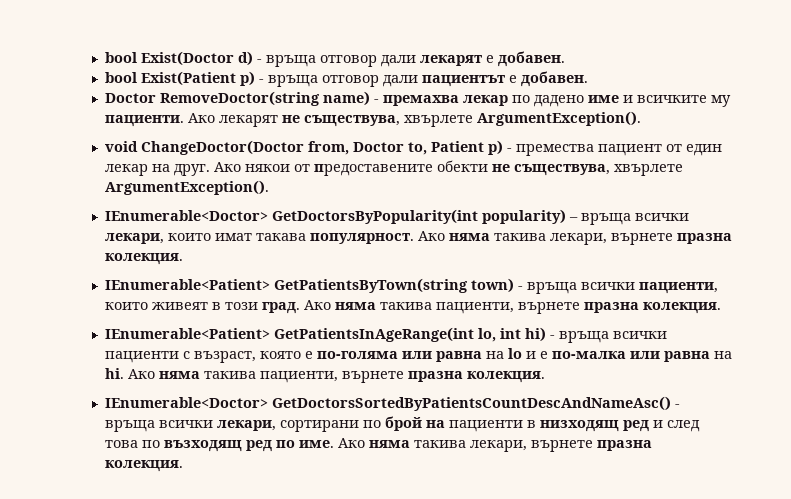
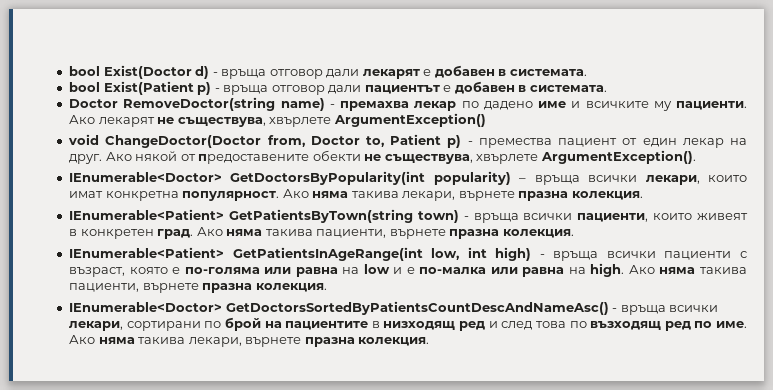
- bool Exist(Doctor d) - връща отговор дали лекарят е добавен.
+ bool Exist(Doctor d) - връща отговор дали лекарят е добавен в системата.
- bool Exist(Patient p) - връща отговор дали пациентът е добавен.
+ bool Exist(Patient p) - връща отговор дали пациентът е добавен в системата.
- Ако лекарят не съществува, хвърлете ArgumentException().
+ Ако лекарят не съществува, хвърлете ArgumentException()
- Ако някои от предоставените обекти не съществува, хвърлете ArgumentException().
+ Ако някой от предоставените обекти не съществува, хвърлете ArgumentException().
- IEnumerable<Doctor> GetDoctorsByPopularity(int popularity) – връща всички лекари, които имат такава популярност.
+ IEnumerable<Doctor> GetDoctorsByPopularity(int popularity) – връща всички лекари, които имат конкретна популярност.
- IEnumerable<Patient> GetPatientsByTown(string town) - връща всички пациенти, които живеят в този град.
+ IEnumerable<Patient> GetPatientsByTown(string town) - връща всички пациенти, които живеят в конкретен град.
- IEnumerable<Patient> GetPatientsInAgeRange(int lo, int hi) - връща всички пациенти с възраст, която е по-голяма или равна на lo и е по-малка или равна на hi.
+ IEnumerable<Patient> GetPatientsInAgeRange(int low, int high) - връща всички пациенти с възраст, която е по-голяма или равна на low и е по-малка или равна на high.
- IEnumerable<Doctor> GetDoctorsSortedByPatientsCountDescAndNameAsc() - връща всички лекари, сортирани по брой на пациенти в низходящ ред и след това по възходящ ред по име.
+ IEnumerable<Doctor> GetDoctorsSortedByPatientsCountDescAndNameAsc() - връща всички лекари, сортирани по брой на пациентите в низходящ ред и след това по възходящ ред по име.

